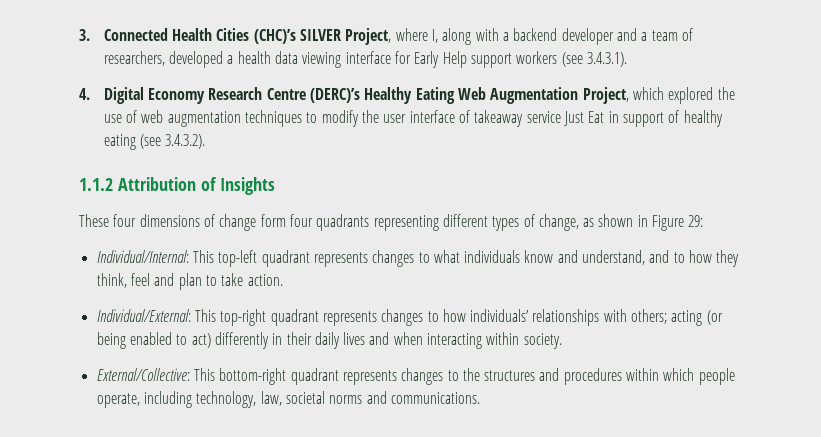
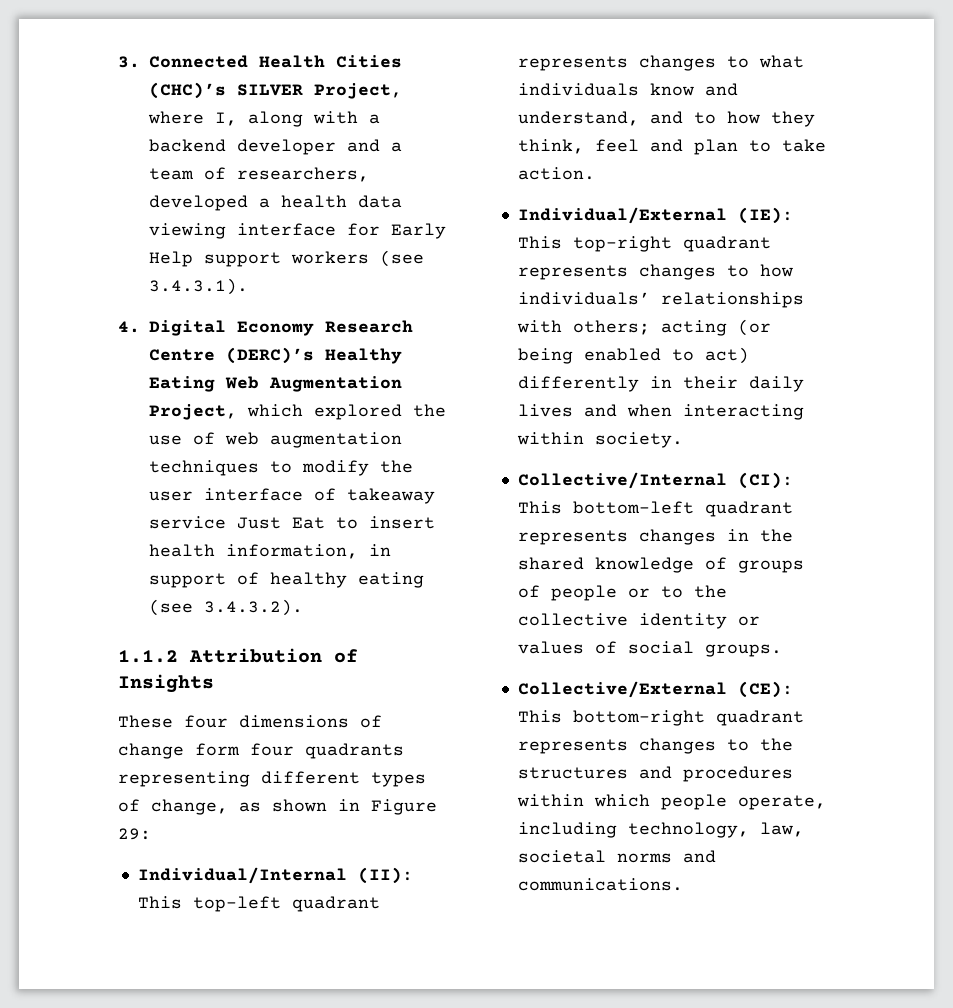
- 4. Digital Economy Research Centre (DERC)’s Healthy Eating Web Augmentation Project, which explored the use of web augmentation techniques to modify the user interface of takeaway service Just Eat in support of healthy eating (see 3.4.3.2).
+ 4. Digital Economy Research Centre (DERC)’s Healthy Eating Web Augmentation Project, which explored the use of web augmentation techniques to modify the user interface of takeaway service Just Eat to insert health information, in support of healthy eating (see 3.4.3.2).
- Individual/Internal: This top-left quadrant represents changes to what individuals know and understand, and to how they think, feel and plan to take action.
+ Individual/Internal (II): This top-left quadrant represents changes to what individuals know and understand, and to how they think, feel and plan to take action.
- Individual/External: This top-right quadrant represents changes to how individuals’ relationships with others; acting (or being enabled to act) differently in their daily lives and when interacting within society.
+ Individual/External (IE): This top-right quadrant represents changes to how individuals’ relationships with others; acting (or being enabled to act) differently in their daily lives and when interacting within society.
- External/Collective: This bottom-right quadrant represents changes to the structures and procedures within which people operate, including technology, law, societal norms and communications.
+ Collective/Internal (CI): This bottom-left quadrant represents changes in the shared knowledge of groups of people or to the collective identity or values of social groups.
+ Collective/External (CE): This bottom-right quadrant represents changes to the structures and procedures within which people operate, including technology, law, societal norms and communications.

